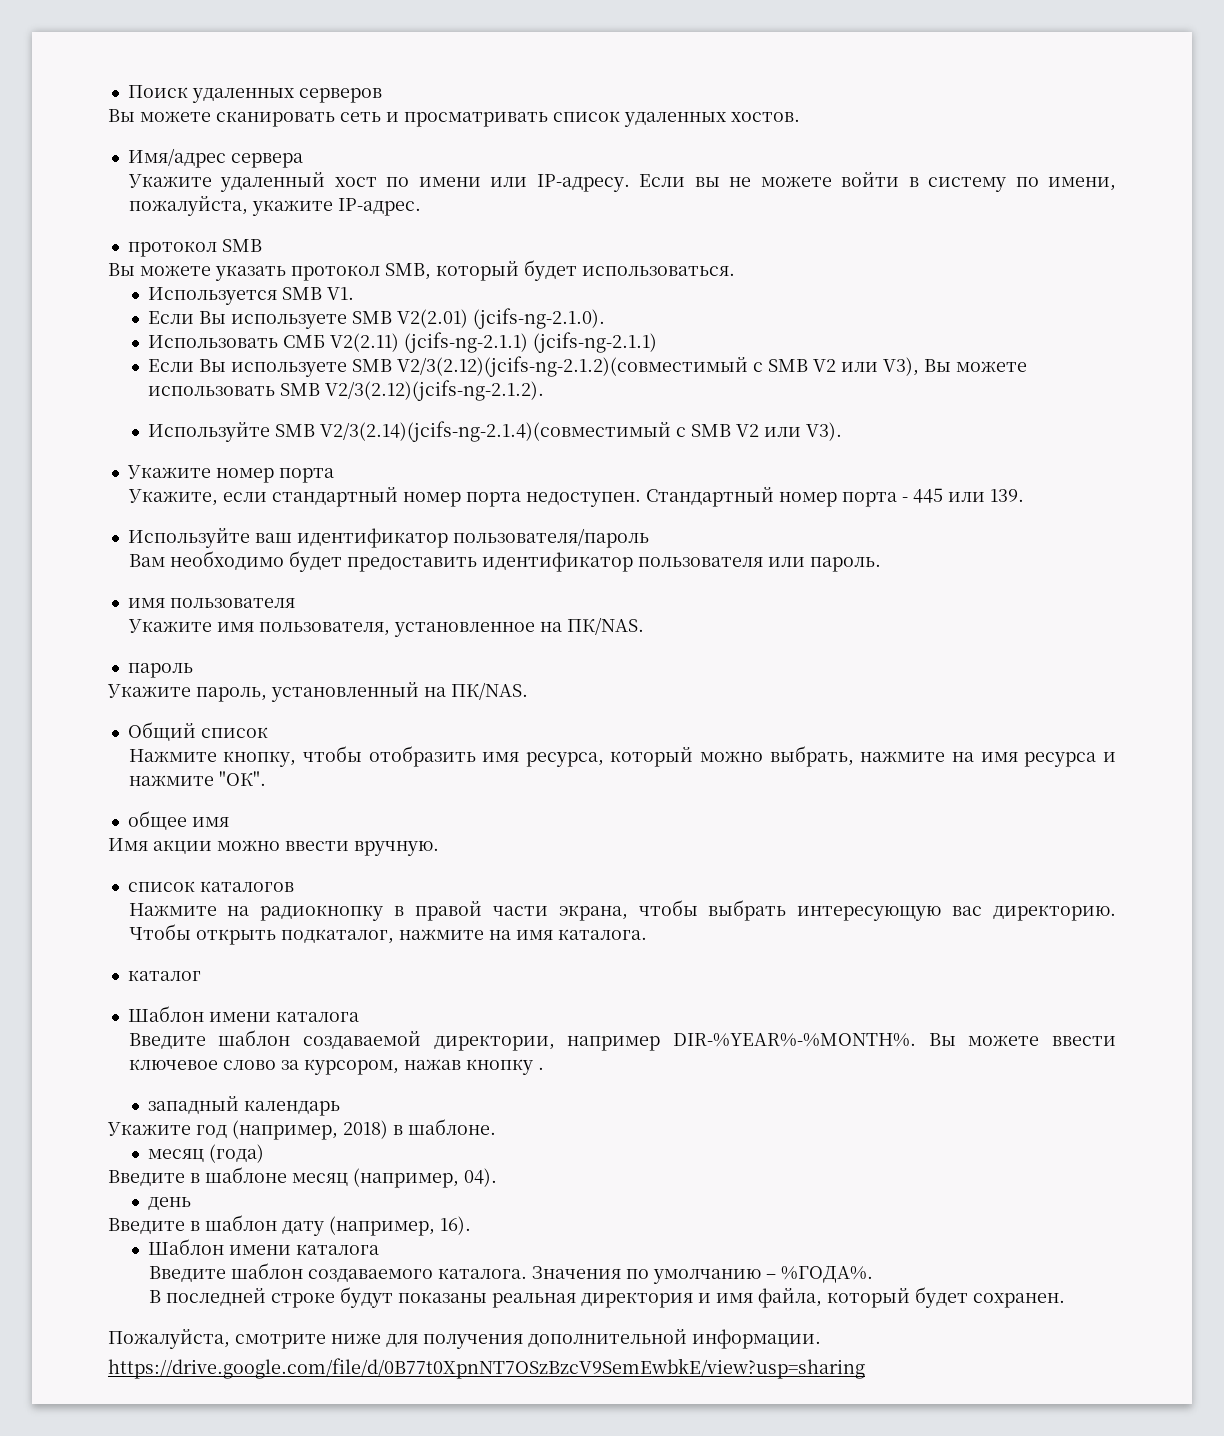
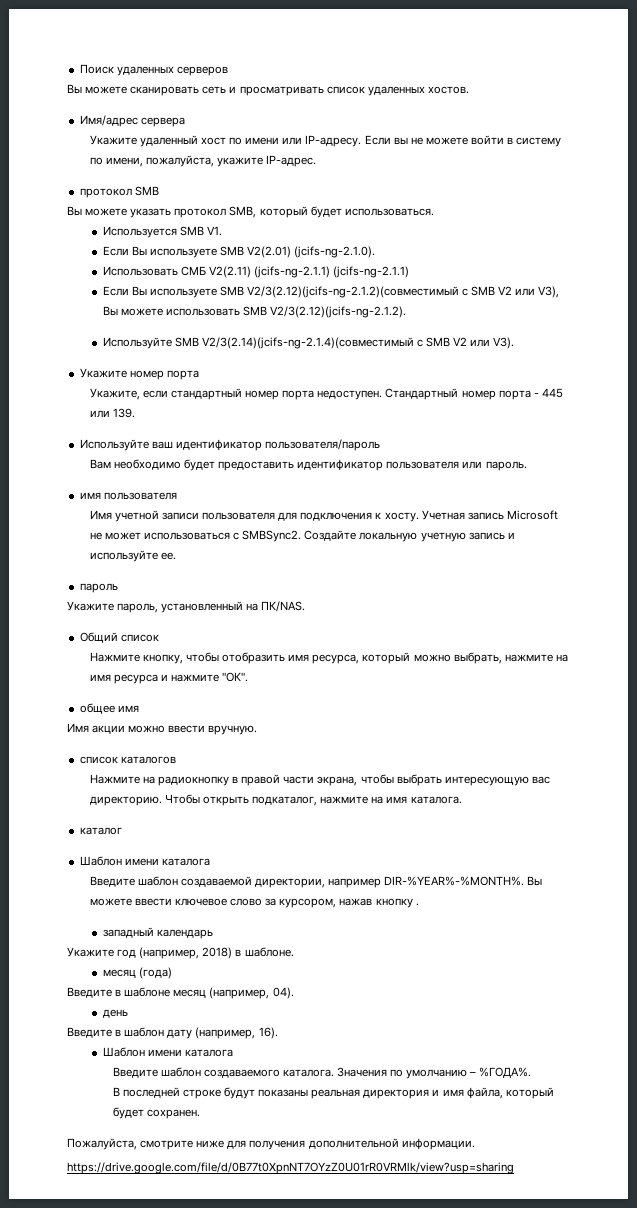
- Укажите имя пользователя, установленное на ПК/NAS.
+ Имя учетной записи пользователя для подключения к хосту. Учетная запись Microsoft не может использоваться с SMBSync2. Создайте локальную учетную запись и используйте ее.
- https://drive.google.com/file/d/0B77t0XpnNT7OSzBzcV9SemEwbkE/view?usp=sharing
+ https://drive.google.com/file/d/0B77t0XpnNT7OYzZ0U01rR0VRMlk/view?usp=sharing

